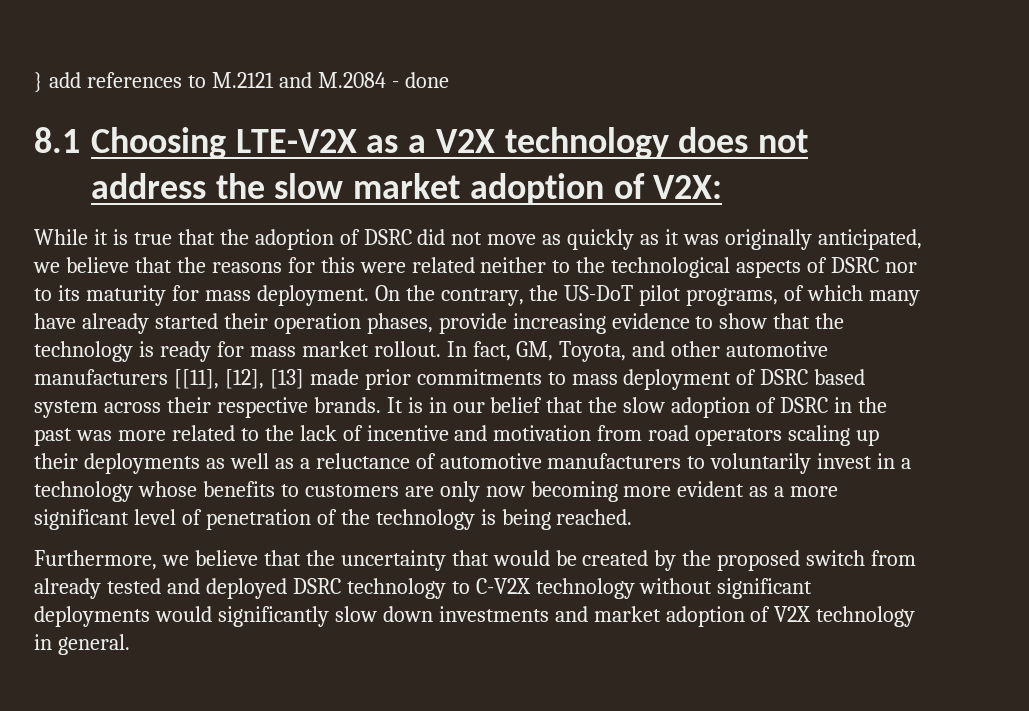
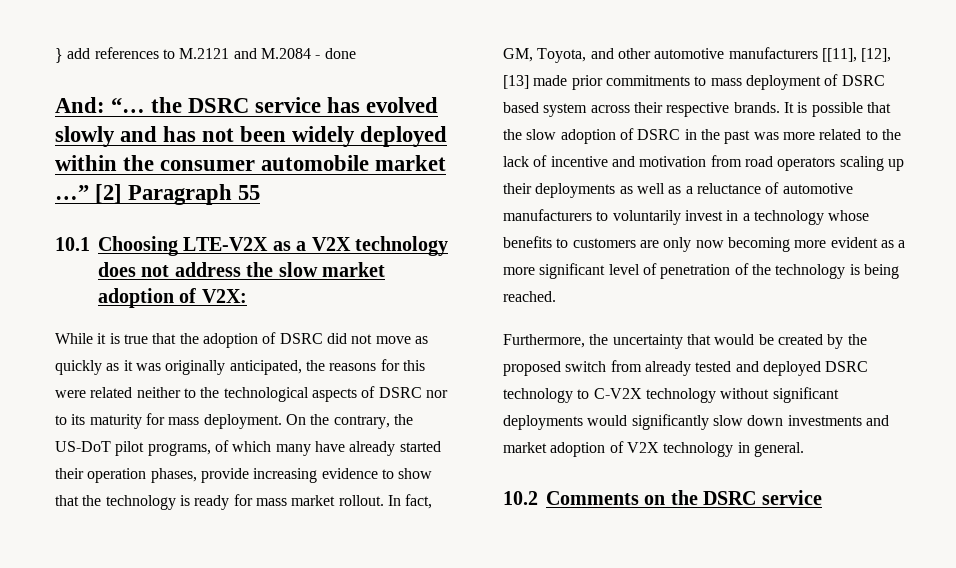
- 8.1 Choosing LTE-V2X as a V2X technology does not address the slow market adoption of V2X:
+ And: “… the DSRC service has evolved slowly and has not been widely deployed within the consumer automobile market …” [2] Paragraph 55
+ 10.1 Choosing LTE-V2X as a V2X technology does not address the slow market adoption of V2X:
- While it is true that the adoption of DSRC did not move as quickly as it was originally anticipated, we believe that the reasons for this were related neither to the technological aspects of DSRC nor to its maturity for mass deployment.
+ While it is true that the adoption of DSRC did not move as quickly as it was originally anticipated, the reasons for this were related neither to the technological aspects of DSRC nor to its maturity for mass deployment.
- It is in our belief that the slow adoption of DSRC in the past was more related to the lack of incentive and motivation from road operators scaling up their deployments as well as a reluctance of automotive manufacturers to voluntarily invest in a technology whose benefits to customers are only now becoming more evident as a more significant level of penetration of the technology is being reached.
+ It is possible that the slow adoption of DSRC in the past was more related to the lack of incentive and motivation from road operators scaling up their deployments as well as a reluctance of automotive manufacturers to voluntarily invest in a technology whose benefits to customers are only now becoming more evident as a more significant level of penetration of the technology is being reached.
- Furthermore, we believe that the uncertainty that would be created by the proposed switch from already tested and deployed DSRC technology to C-V2X technology without significant deployments would significantly slow down investments and market adoption of V2X technology in general.
+ Furthermore, the uncertainty that would be created by the proposed switch from already tested and deployed DSRC technology to C-V2X technology without significant deployments would significantly slow down investments and market adoption of V2X technology in general.
+ 10.2 Comments on the DSRC service

